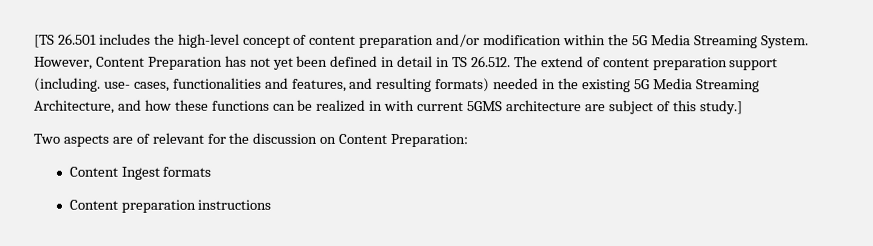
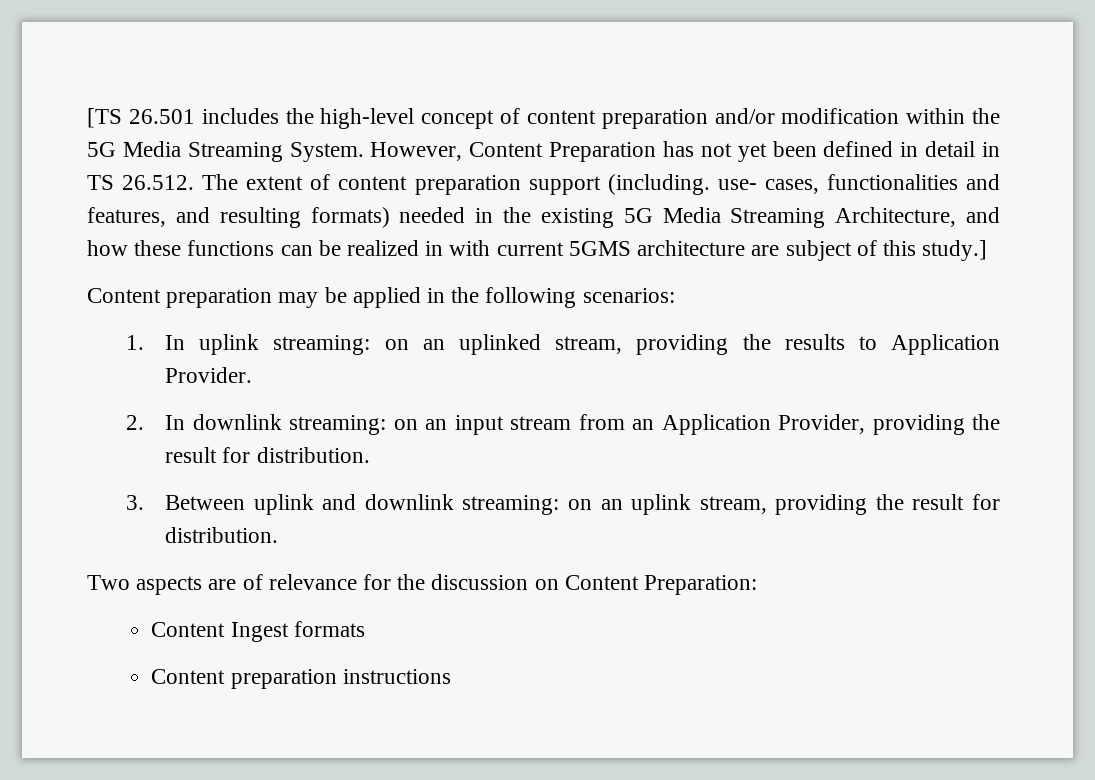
- However, Content Preparation has not yet been defined in detail in TS 26.512. The extend of content preparation support (including. use- cases, functionalities and features, and resulting formats) needed in the existing 5G Media Streaming Architecture, and how these functions can be realized in with current 5GMS architecture are subject of this study.]
+ However, Content Preparation has not yet been defined in detail in TS 26.512. The extent of content preparation support (including. use- cases, functionalities and features, and resulting formats) needed in the existing 5G Media Streaming Architecture, and how these functions can be realized in with current 5GMS architecture are subject of this study.]
+ Content preparation may be applied in the following scenarios:
+ 1. In uplink streaming: on an uplinked stream, providing the results to Application Provider.
+ 2. In downlink streaming: on an input stream from an Application Provider, providing the result for distribution.
+ 3. Between uplink and downlink streaming: on an uplink stream, providing the result for distribution.
- Two aspects are of relevant for the discussion on Content Preparation:
+ Two aspects are of relevance for the discussion on Content Preparation:

